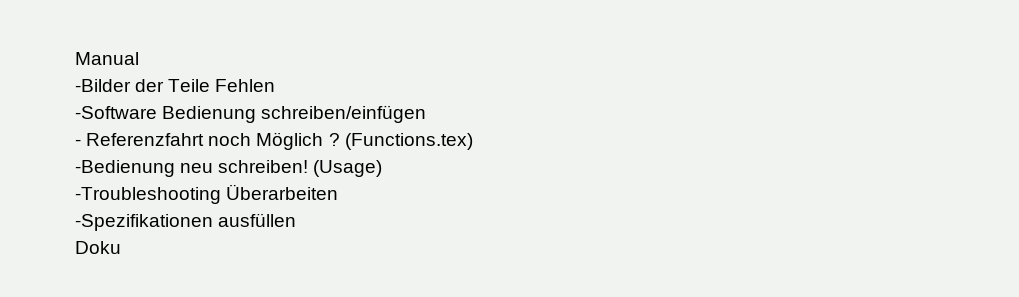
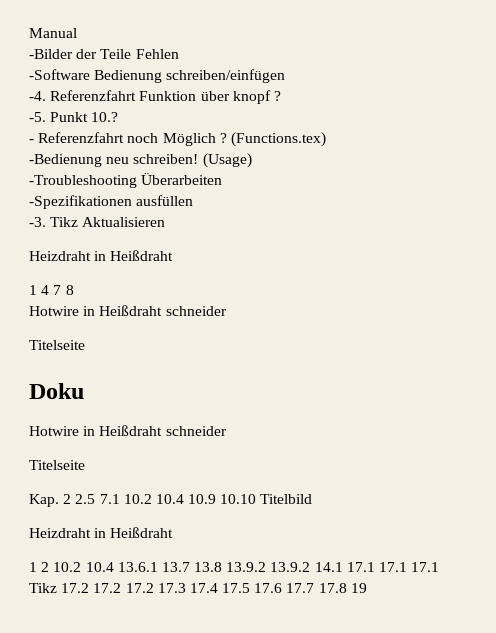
+ -4. Referenzfahrt Funktion über knopf ?
+ -5. Punkt 10.?
+ -3. Tikz Aktualisieren
+ Heizdraht in Heißdraht
+ 1 4 7 8
+ Hotwire in Heißdraht schneider
+ Titelseite
  Doku
+ Hotwire in Heißdraht schneider
+ Titelseite
+ Kap. 2 2.5 7.1 10.2 10.4 10.9 10.10 Titelbild
+ Heizdraht in Heißdraht
+ 1 2 10.2 10.4 13.6.1 13.7 13.8 13.9.2 13.9.2 14.1 17.1 17.1 17.1 Tikz 17.2 17.2 17.2 17.3 17.4 17.5 17.6 17.7 17.8 19

